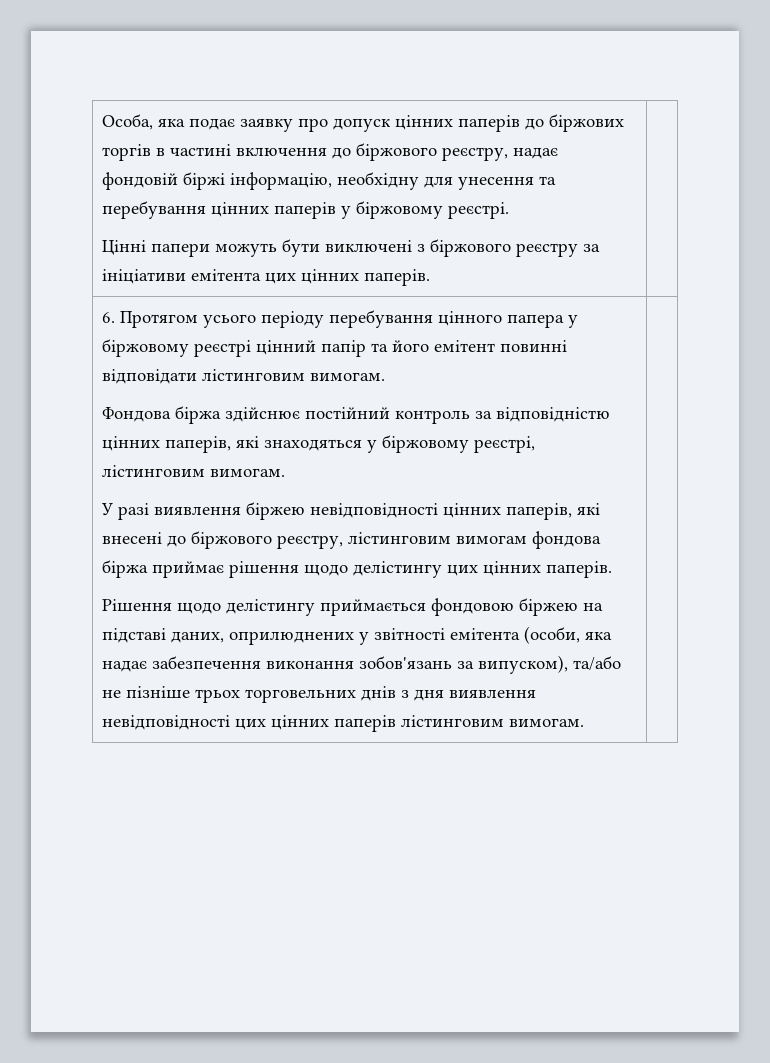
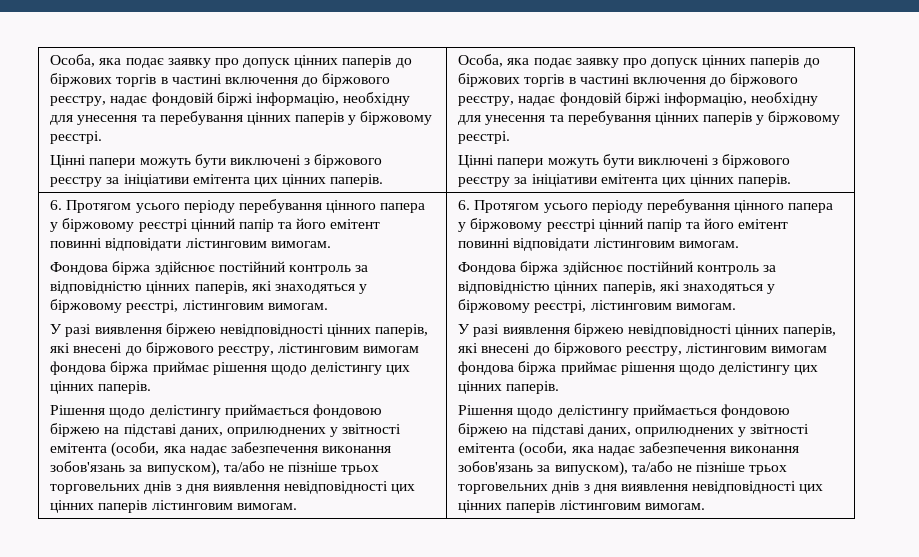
+ Цінні папери можуть бути виключені з біржового реєстру за ініціативи емітента цих цінних паперів. | Особа, яка подає заявку про допуск цінних паперів до біржових торгів в частині включення до біржового реєстру, надає фондовій біржі інформацію, необхідну для унесення та перебування цінних паперів у біржовому реєстрі.
+ Рішення щодо делістингу приймається фондовою біржею на підставі даних, оприлюднених у звітності емітента (особи, яка надає забезпечення виконання зобов'язань за випуском), та/або не пізніше трьох торговельних днів з дня виявлення невідповідності цих цінних паперів лістинговим вимогам. | 6. Протягом усього періоду перебування цінного папера у біржовому реєстрі цінний папір та його емітент повинні відповідати лістинговим вимогам.
+ Фондова біржа здійснює постійний контроль за відповідністю цінних паперів, які знаходяться у біржовому реєстрі, лістинговим вимогам.
+ У разі виявлення біржею невідповідності цінних паперів, які внесені до біржового реєстру, лістинговим вимогам фондова біржа приймає рішення щодо делістингу цих цінних паперів.

